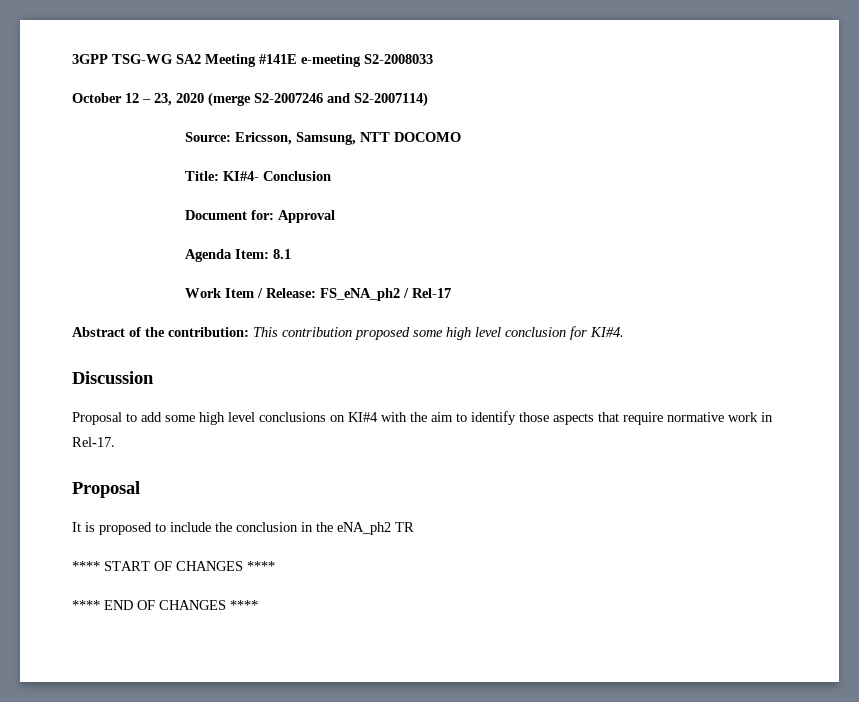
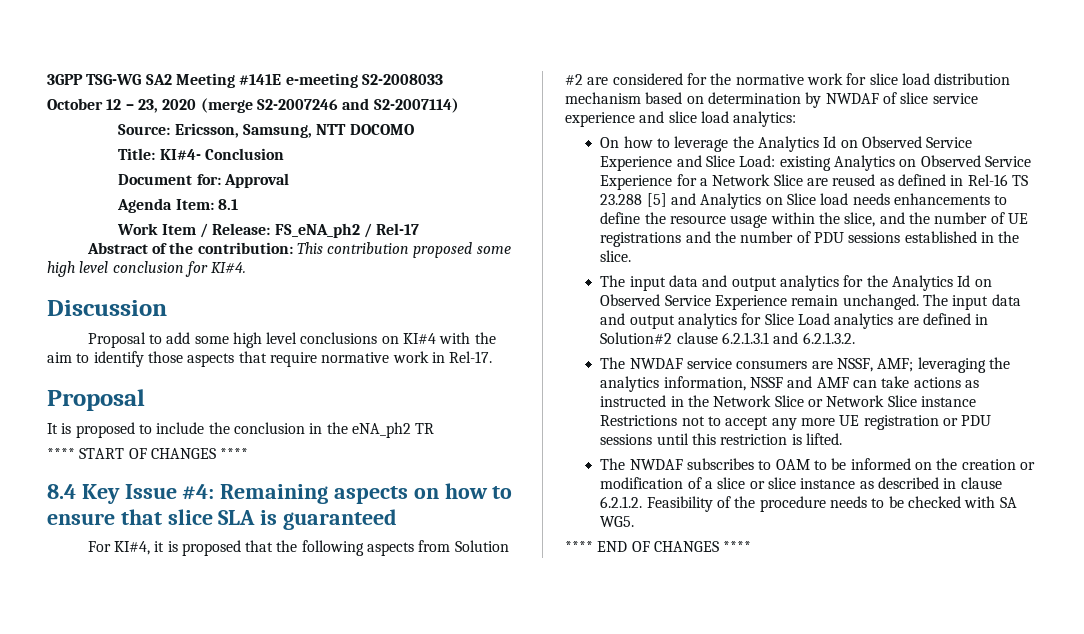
+ 8.4 Key Issue #4: Remaining aspects on how to ensure that slice SLA is guaranteed
+ For KI#4, it is proposed that the following aspects from Solution #2 are considered for the normative work for slice load distribution mechanism based on determination by NWDAF of slice service experience and slice load analytics:
+ On how to leverage the Analytics Id on Observed Service Experience and Slice Load: existing Analytics on Observed Service Experience for a Network Slice are reused as defined in Rel-16 TS 23.288 [5] and Analytics on Slice load needs enhancements to define the resource usage within the slice, and the number of UE registrations and the number of PDU sessions established in the slice.
+ The input data and output analytics for the Analytics Id on Observed Service Experience remain unchanged. The input data and output analytics for Slice Load analytics are defined in Solution#2 clause 6.2.1.3.1 and 6.2.1.3.2.
+ The NWDAF service consumers are NSSF, AMF; leveraging the analytics information, NSSF and AMF can take actions as instructed in the Network Slice or Network Slice instance Restrictions not to accept any more UE registration or PDU sessions until this restriction is lifted.
+ The NWDAF subscribes to OAM to be informed on the creation or modification of a slice or slice instance as described in clause 6.2.1.2. Feasibility of the procedure needs to be checked with SA WG5.

